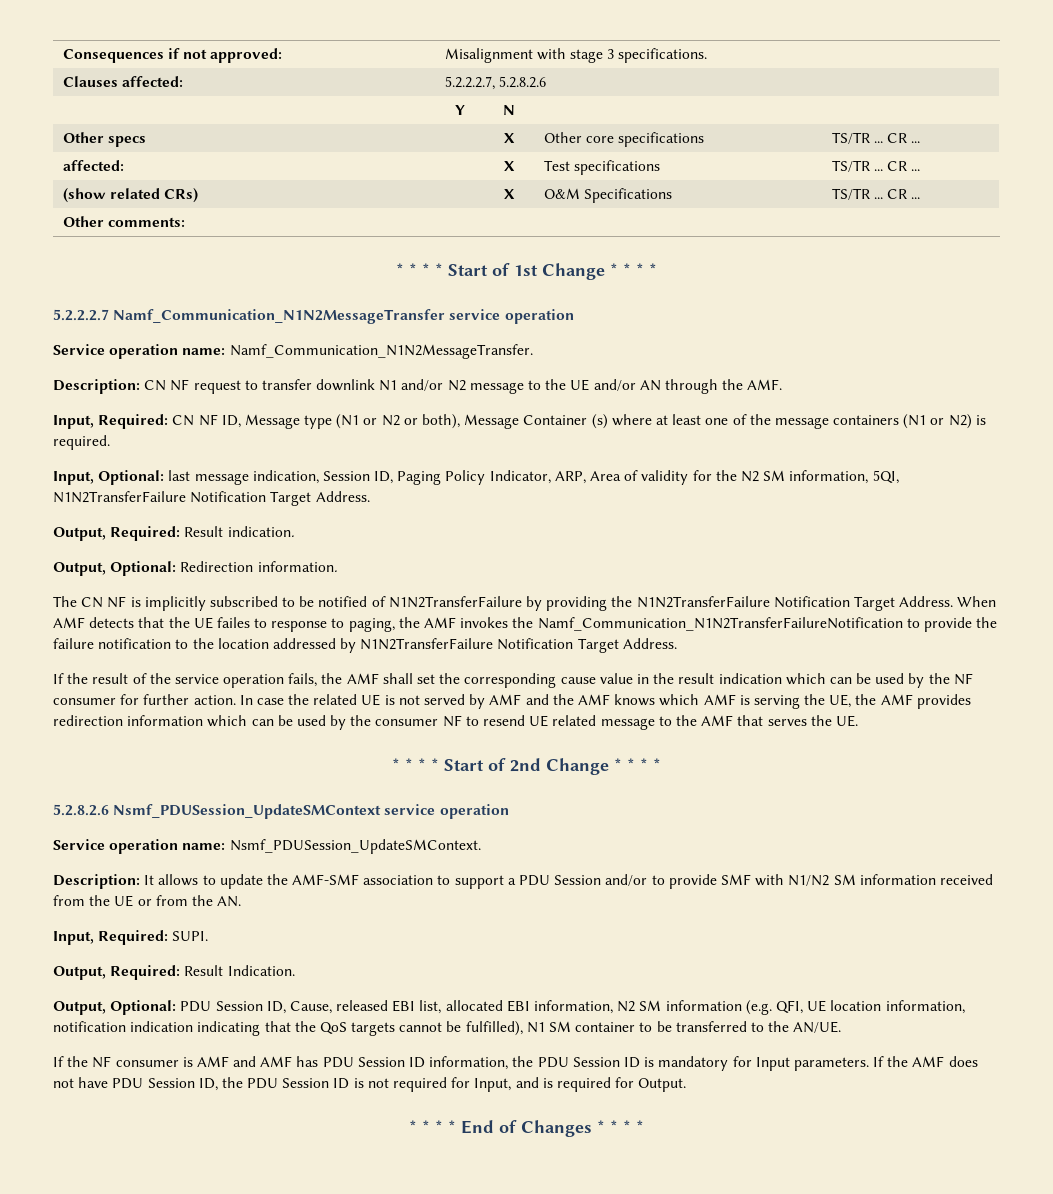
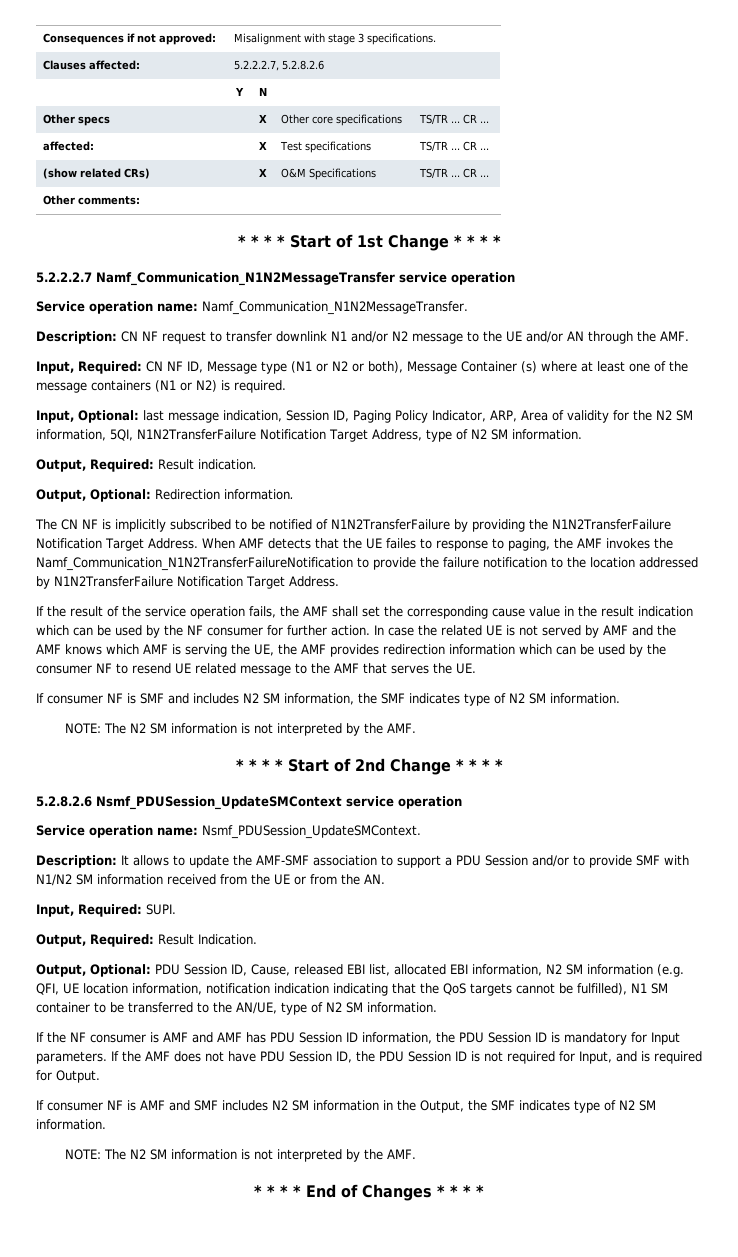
- Input, Optional: last message indication, Session ID, Paging Policy Indicator, ARP, Area of validity for the N2 SM information, 5QI, N1N2TransferFailure Notification Target Address.
+ Input, Optional: last message indication, Session ID, Paging Policy Indicator, ARP, Area of validity for the N2 SM information, 5QI, N1N2TransferFailure Notification Target Address, type of N2 SM information.
+ If consumer NF is SMF and includes N2 SM information, the SMF indicates type of N2 SM information.
+ NOTE: The N2 SM information is not interpreted by the AMF.
- Output, Optional: PDU Session ID, Cause, released EBI list, allocated EBI information, N2 SM information (e.g. QFI, UE location information, notification indication indicating that the QoS targets cannot be fulfilled), N1 SM container to be transferred to the AN/UE.
+ Output, Optional: PDU Session ID, Cause, released EBI list, allocated EBI information, N2 SM information (e.g. QFI, UE location information, notification indication indicating that the QoS targets cannot be fulfilled), N1 SM container to be transferred to the AN/UE, type of N2 SM information.
+ If consumer NF is AMF and SMF includes N2 SM information in the Output, the SMF indicates type of N2 SM information.
+ NOTE: The N2 SM information is not interpreted by the AMF.

